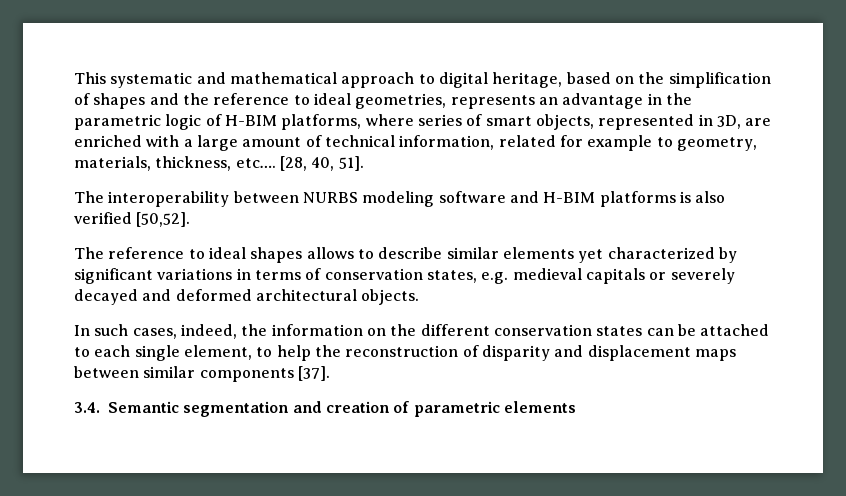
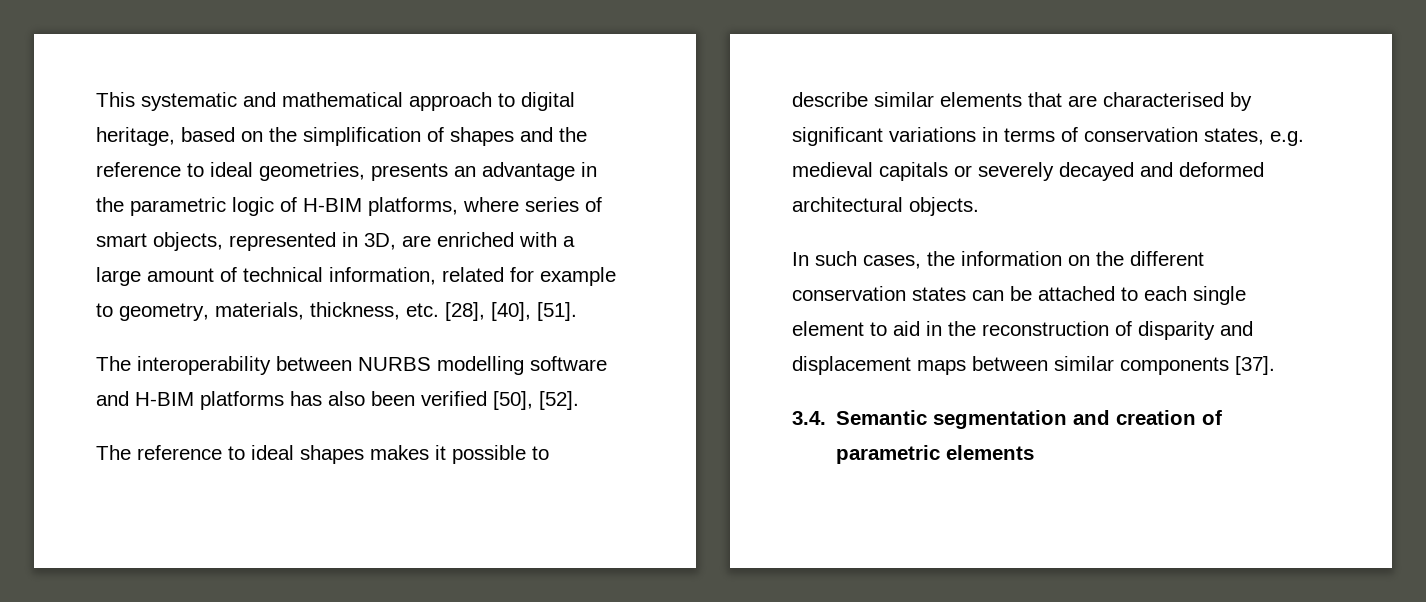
- This systematic and mathematical approach to digital heritage, based on the simplification of shapes and the reference to ideal geometries, represents an advantage in the parametric logic of H-BIM platforms, where series of smart objects, represented in 3D, are enriched with a large amount of technical information, related for example to geometry, materials, thickness, etc…. [28, 40, 51].
+ This systematic and mathematical approach to digital heritage, based on the simplification of shapes and the reference to ideal geometries, presents an advantage in the parametric logic of H-BIM platforms, where series of smart objects, represented in 3D, are enriched with a large amount of technical information, related for example to geometry, materials, thickness, etc. [28], [40], [51].
- The interoperability between NURBS modeling software and H-BIM platforms is also verified [50,52].
+ The interoperability between NURBS modelling software and H-BIM platforms has also been verified [50], [52].
- The reference to ideal shapes allows to describe similar elements yet characterized by significant variations in terms of conservation states, e.g. medieval capitals or severely decayed and deformed architectural objects.
+ The reference to ideal shapes makes it possible to describe similar elements that are characterised by significant variations in terms of conservation states, e.g. medieval capitals or severely decayed and deformed architectural objects.
- In such cases, indeed, the information on the different conservation states can be attached to each single element, to help the reconstruction of disparity and displacement maps between similar components [37].
+ In such cases, the information on the different conservation states can be attached to each single element to aid in the reconstruction of disparity and displacement maps between similar components [37].

